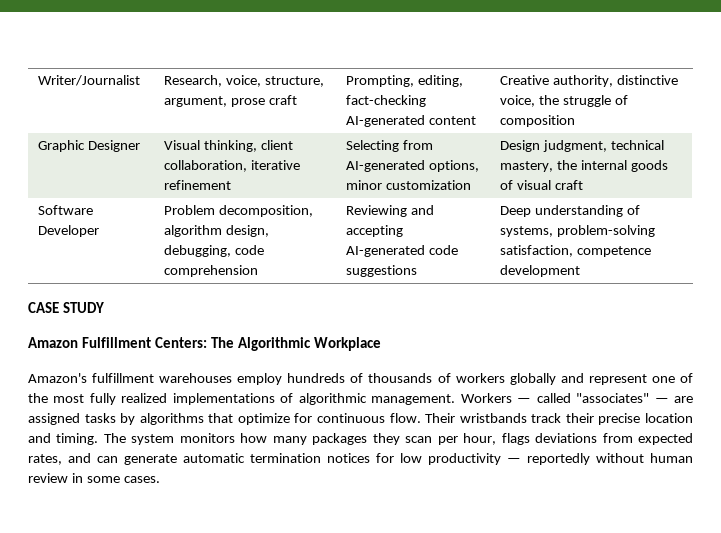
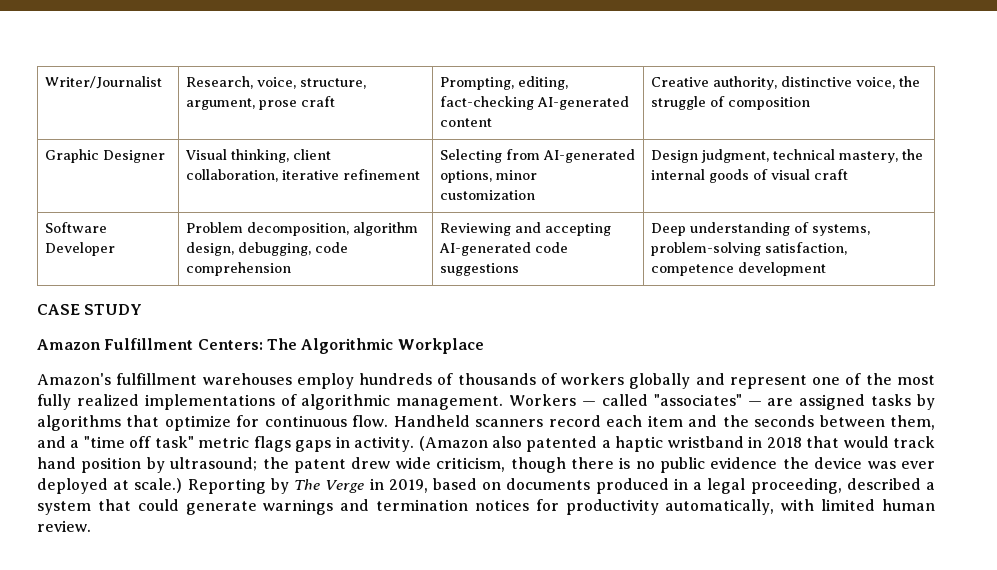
- Their wristbands track their precise location and timing. The system monitors how many packages they scan per hour, flags deviations from expected rates, and can generate automatic termination notices for low productivity — reportedly without human review in some cases.
+ Handheld scanners record each item and the seconds between them, and a "time off task" metric flags gaps in activity. (Amazon also patented a haptic wristband in 2018 that would track hand position by ultrasound; the patent drew wide criticism, though there is no public evidence the device was ever deployed at scale.) Reporting by The Verge in 2019, based on documents produced in a legal proceeding, described a system that could generate warnings and termination notices for productivity automatically, with limited human review.

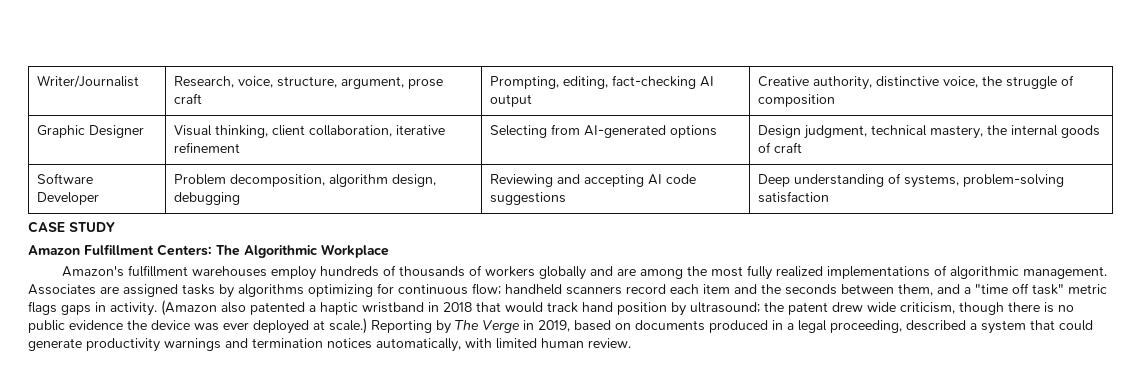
- Writer/Journalist | Research, voice, structure, argument, prose craft | Prompting, editing, fact-checking AI-generated content | Creative authority, distinctive voice, the struggle of composition
+ Writer/Journalist | Research, voice, structure, argument, prose craft | Prompting, editing, fact-checking AI output | Creative authority, distinctive voice, the struggle of composition
- Graphic Designer | Visual thinking, client collaboration, iterative refinement | Selecting from AI-generated options, minor customization | Design judgment, technical mastery, the internal goods of visual craft
+ Graphic Designer | Visual thinking, client collaboration, iterative refinement | Selecting from AI-generated options | Design judgment, technical mastery, the internal goods of craft
- Software Developer | Problem decomposition, algorithm design, debugging, code comprehension | Reviewing and accepting AI-generated code suggestions | Deep understanding of systems, problem-solving satisfaction, competence development
+ Software Developer | Problem decomposition, algorithm design, debugging | Reviewing and accepting AI code suggestions | Deep understanding of systems, problem-solving satisfaction
- Amazon's fulfillment warehouses employ hundreds of thousands of workers globally and represent one of the most fully realized implementations of algorithmic management.
+ Amazon's fulfillment warehouses employ hundreds of thousands of workers globally and are among the most fully realized implementations of algorithmic management.
- Workers — called "associates" — are assigned tasks by algorithms that optimize for continuous flow. Handheld scanners record each item and the seconds between them, and a "time off task" metric flags gaps in activity.
+ Associates are assigned tasks by algorithms optimizing for continuous flow; handheld scanners record each item and the seconds between them, and a "time off task" metric flags gaps in activity.
- Reporting by The Verge in 2019, based on documents produced in a legal proceeding, described a system that could generate warnings and termination notices for productivity automatically, with limited human review.
+ Reporting by The Verge in 2019, based on documents produced in a legal proceeding, described a system that could generate productivity warnings and termination notices automatically, with limited human review.

